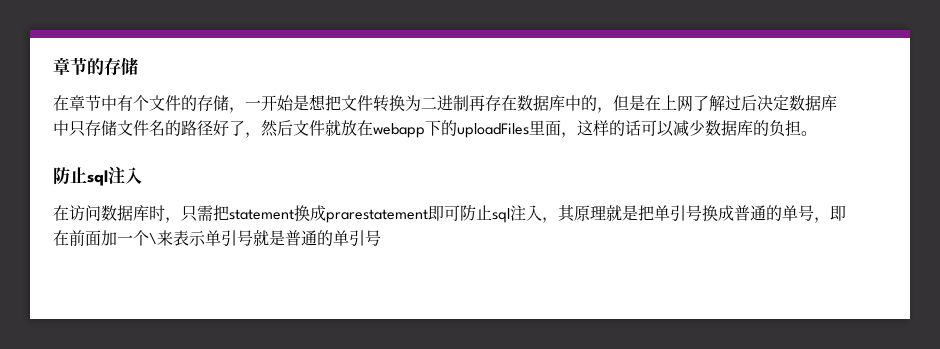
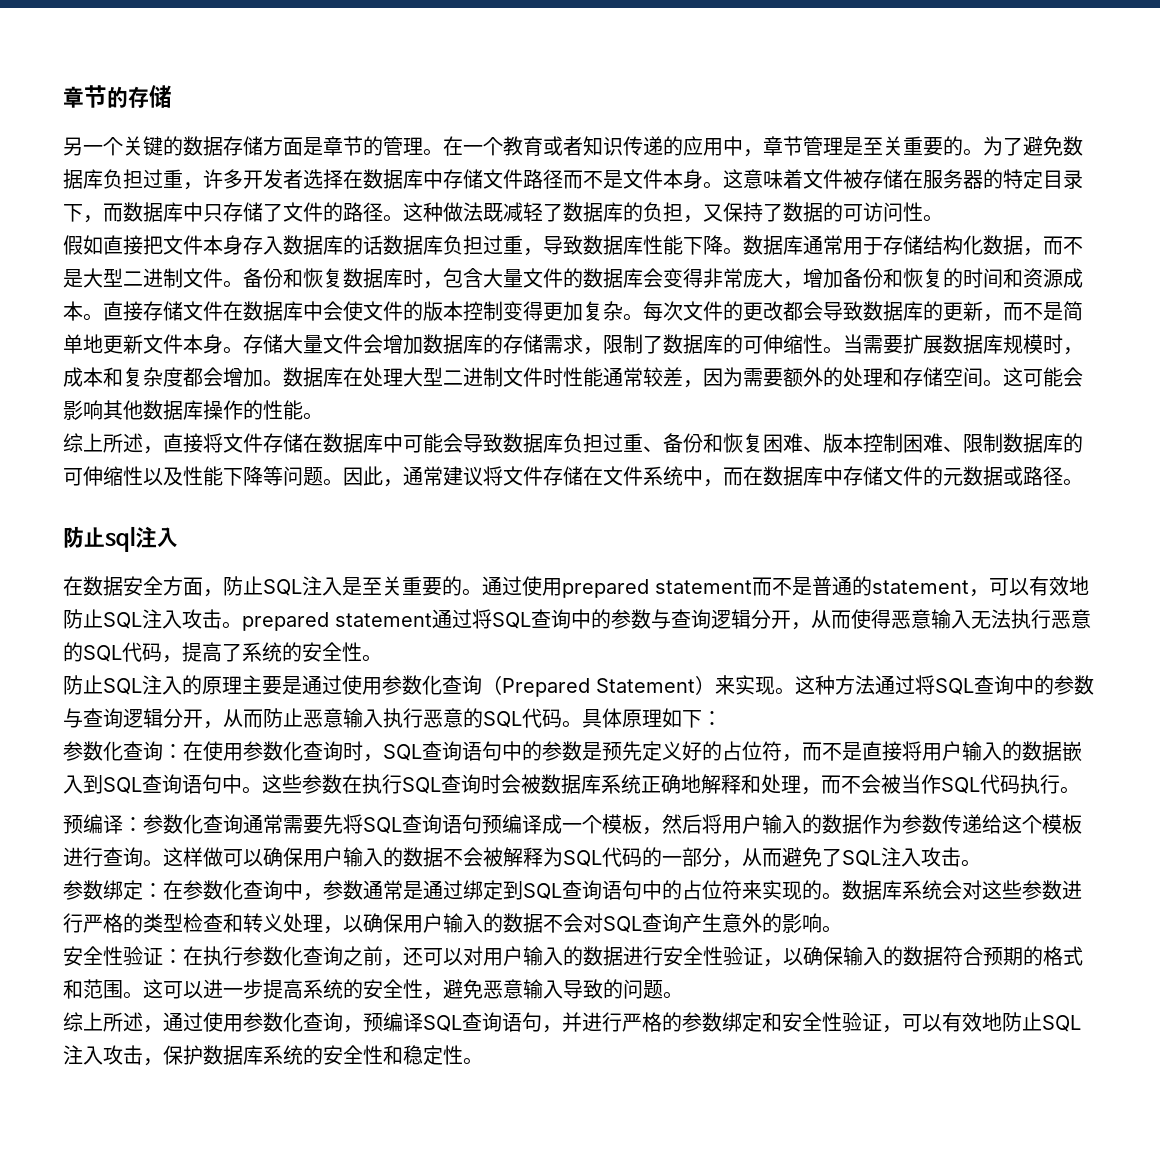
- 在章节中有个文件的存储，一开始是想把文件转换为二进制再存在数据库中的，但是在上网了解过后决定数据库中只存储文件名的路径好了，然后文件就放在webapp下的uploadFiles里面，这样的话可以减少数据库的负担。
+ 另一个关键的数据存储方面是章节的管理。在一个教育或者知识传递的应用中，章节管理是至关重要的。为了避免数据库负担过重，许多开发者选择在数据库中存储文件路径而不是文件本身。这意味着文件被存储在服务器的特定目录下，而数据库中只存储了文件的路径。这种做法既减轻了数据库的负担，又保持了数据的可访问性。
+ 假如直接把文件本身存入数据库的话数据库负担过重，导致数据库性能下降。数据库通常用于存储结构化数据，而不是大型二进制文件。备份和恢复数据库时，包含大量文件的数据库会变得非常庞大，增加备份和恢复的时间和资源成本。直接存储文件在数据库中会使文件的版本控制变得更加复杂。每次文件的更改都会导致数据库的更新，而不是简单地更新文件本身。存储大量文件会增加数据库的存储需求，限制了数据库的可伸缩性。当需要扩展数据库规模时，成本和复杂度都会增加。数据库在处理大型二进制文件时性能通常较差，因为需要额外的处理和存储空间。这可能会影响其他数据库操作的性能。
+ 综上所述，直接将文件存储在数据库中可能会导致数据库负担过重、备份和恢复困难、版本控制困难、限制数据库的可伸缩性以及性能下降等问题。因此，通常建议将文件存储在文件系统中，而在数据库中存储文件的元数据或路径。
  防止sql注入
- 在访问数据库时，只需把statement换成prarestatement即可防止sql注入，其原理就是把单引号换成普通的单号，即在前面加一个\来表示单引号就是普通的单引号
+ 在数据安全方面，防止SQL注入是至关重要的。通过使用prepared statement而不是普通的statement，可以有效地防止SQL注入攻击。prepared statement通过将SQL查询中的参数与查询逻辑分开，从而使得恶意输入无法执行恶意的SQL代码，提高了系统的安全性。
+ 防止SQL注入的原理主要是通过使用参数化查询（Prepared Statement）来实现。这种方法通过将SQL查询中的参数与查询逻辑分开，从而防止恶意输入执行恶意的SQL代码。具体原理如下：
+ 参数化查询：在使用参数化查询时，SQL查询语句中的参数是预先定义好的占位符，而不是直接将用户输入的数据嵌入到SQL查询语句中。这些参数在执行SQL查询时会被数据库系统正确地解释和处理，而不会被当作SQL代码执行。
+ 预编译：参数化查询通常需要先将SQL查询语句预编译成一个模板，然后将用户输入的数据作为参数传递给这个模板进行查询。这样做可以确保用户输入的数据不会被解释为SQL代码的一部分，从而避免了SQL注入攻击。
+ 参数绑定：在参数化查询中，参数通常是通过绑定到SQL查询语句中的占位符来实现的。数据库系统会对这些参数进行严格的类型检查和转义处理，以确保用户输入的数据不会对SQL查询产生意外的影响。
+ 安全性验证：在执行参数化查询之前，还可以对用户输入的数据进行安全性验证，以确保输入的数据符合预期的格式和范围。这可以进一步提高系统的安全性，避免恶意输入导致的问题。
+ 综上所述，通过使用参数化查询，预编译SQL查询语句，并进行严格的参数绑定和安全性验证，可以有效地防止SQL注入攻击，保护数据库系统的安全性和稳定性。

